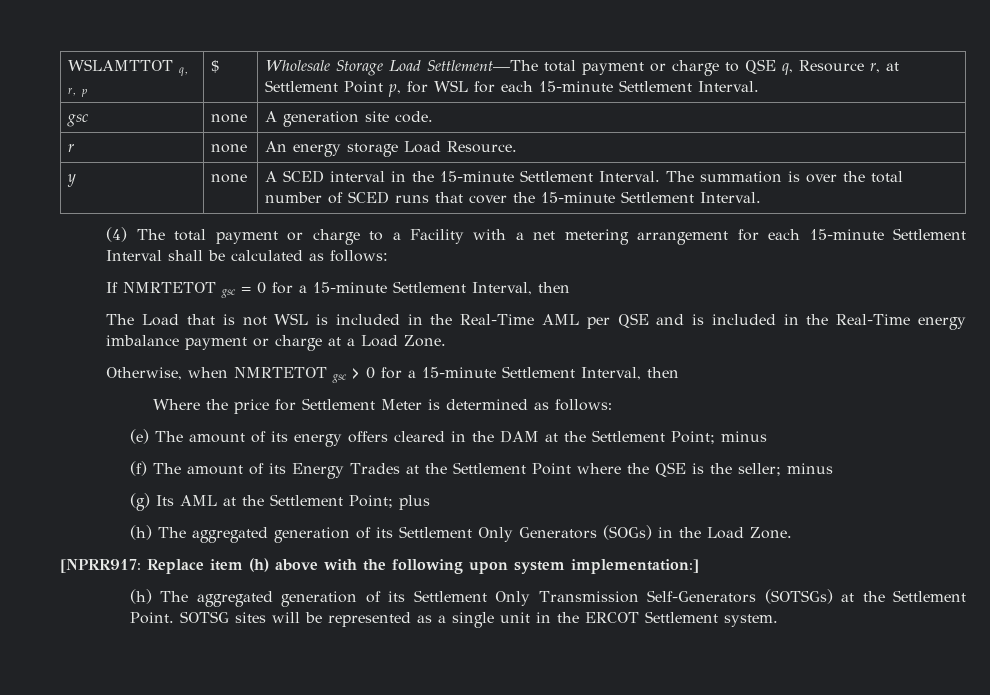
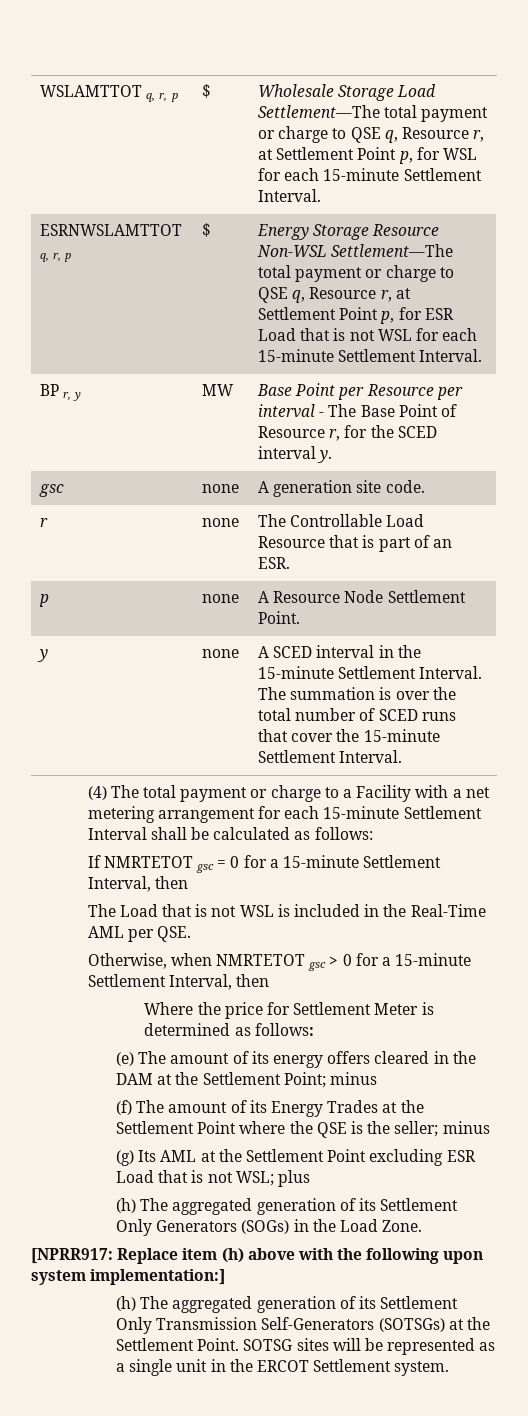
+ ESRNWSLAMTTOT q, r, p | $ | Energy Storage Resource Non-WSL Settlement—The total payment or charge to QSE q, Resource r, at Settlement Point p, for ESR Load that is not WSL for each 15-minute Settlement Interval.
+ BP r, y | MW | Base Point per Resource per interval - The Base Point of Resource r, for the SCED interval y.
- r | none | An energy storage Load Resource.
+ r | none | The Controllable Load Resource that is part of an ESR.
+ p | none | A Resource Node Settlement Point.
- The Load that is not WSL is included in the Real-Time AML per QSE and is included in the Real-Time energy imbalance payment or charge at a Load Zone.
+ The Load that is not WSL is included in the Real-Time AML per QSE.
- (g) Its AML at the Settlement Point; plus
+ (g) Its AML at the Settlement Point excluding ESR Load that is not WSL; plus

